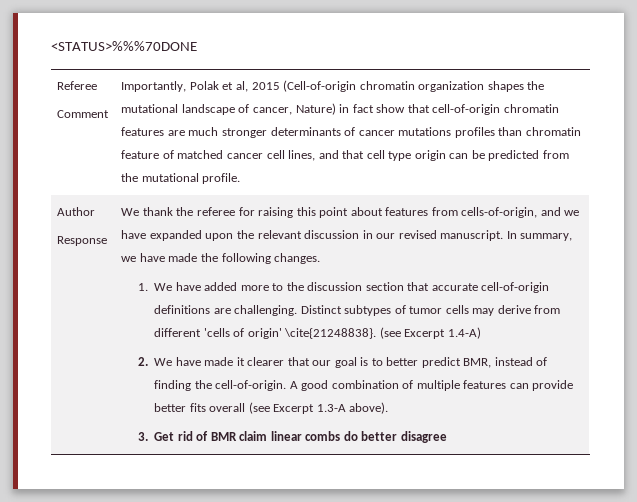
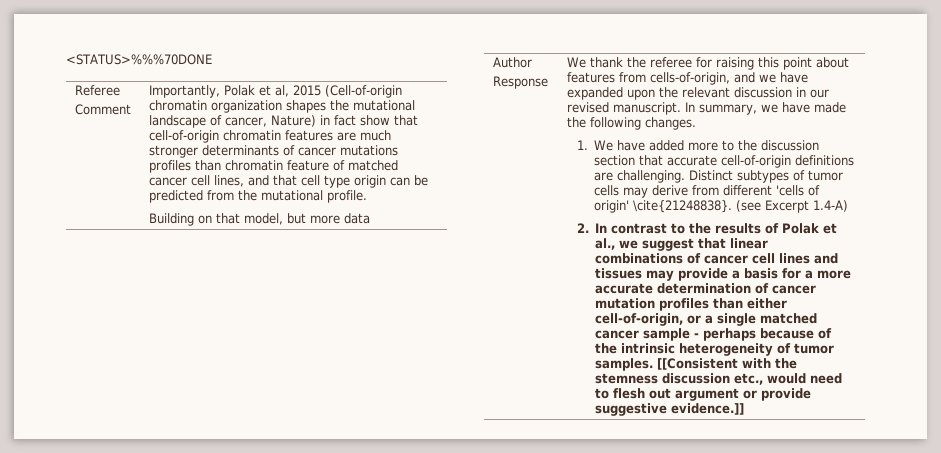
+ Building on that model, but more data
- 2. We have made it clearer that our goal is to better predict BMR, instead of finding the cell-of-origin. A good combination of multiple features can provide better fits overall (see Excerpt 1.3-A above).
- 3. Get rid of BMR claim linear combs do better disagree
+ 2. In contrast to the results of Polak et al., we suggest that linear combinations of cancer cell lines and tissues may provide a basis for a more accurate determination of cancer mutation profiles than either cell-of-origin, or a single matched cancer sample - perhaps because of the intrinsic heterogeneity of tumor samples. [[Consistent with the stemness discussion etc., would need to flesh out argument or provide suggestive evidence.]]

